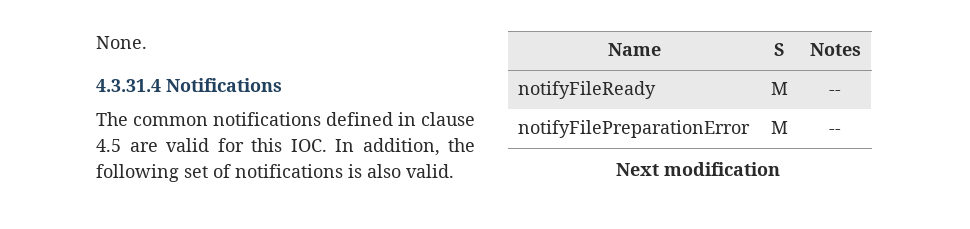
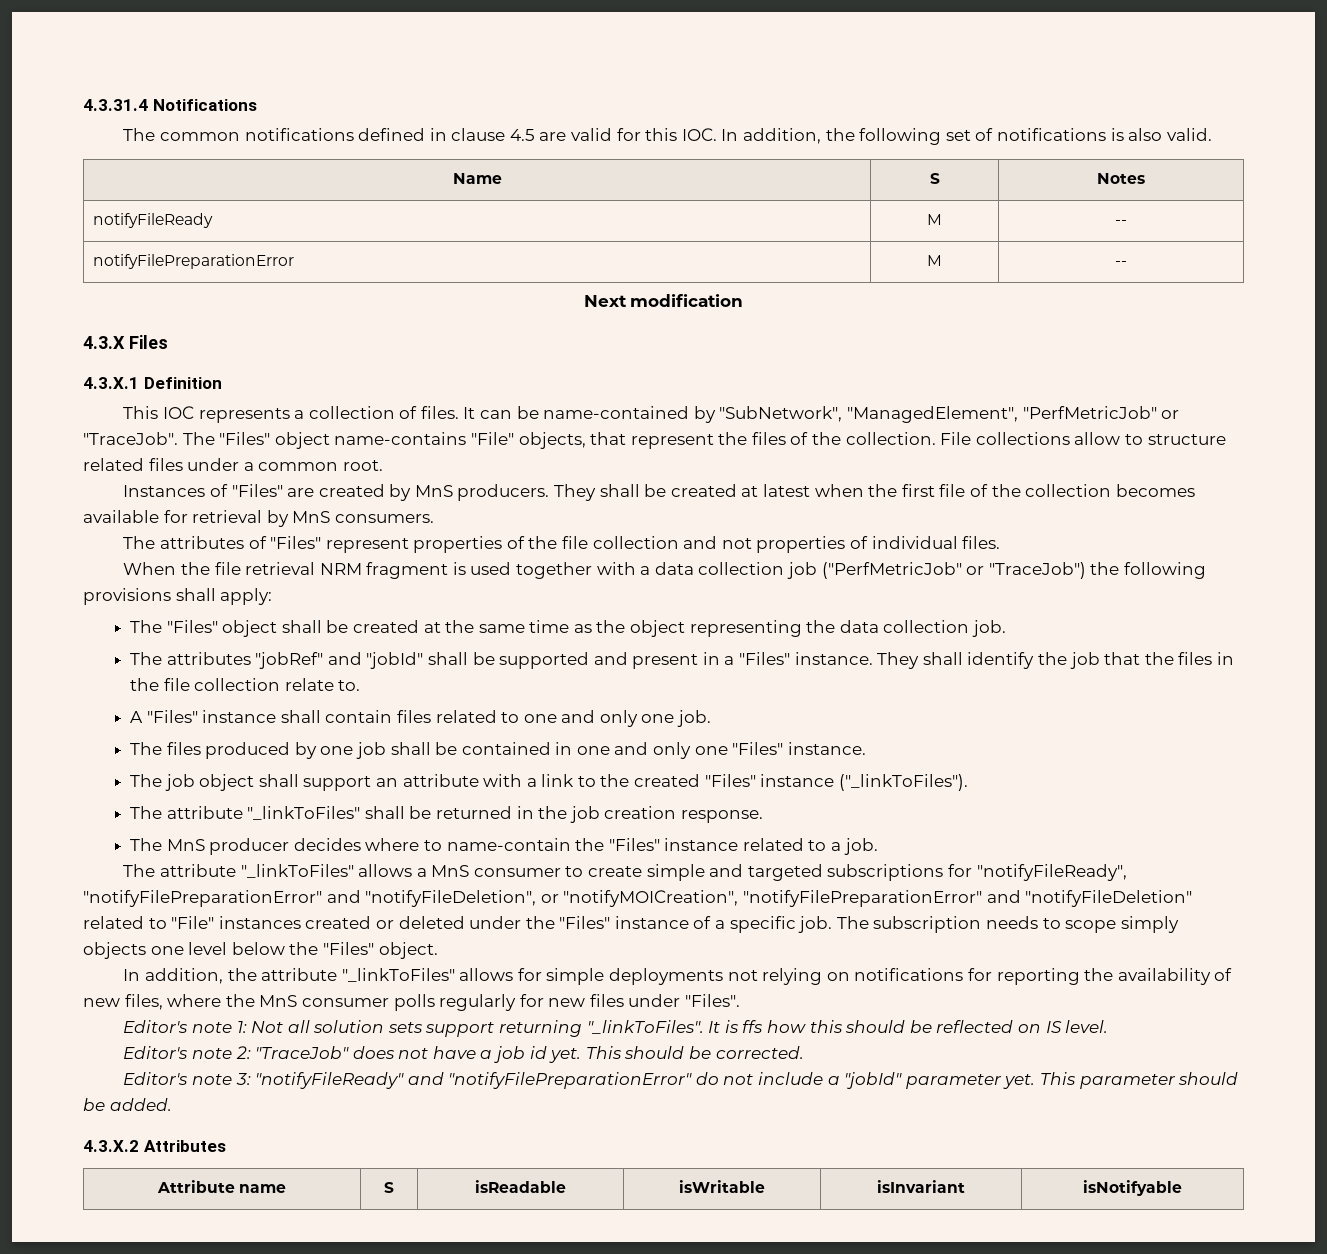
- None.
+ 4.3.X Files
+ 4.3.X.1 Definition
+ This IOC represents a collection of files. It can be name-contained by "SubNetwork", "ManagedElement", "PerfMetricJob" or "TraceJob". The "Files" object name-contains "File" objects, that represent the files of the collection. File collections allow to structure related files under a common root.
+ Instances of "Files" are created by MnS producers. They shall be created at latest when the first file of the collection becomes available for retrieval by MnS consumers.
+ The attributes of "Files" represent properties of the file collection and not properties of individual files.
+ When the file retrieval NRM fragment is used together with a data collection job ("PerfMetricJob" or "TraceJob") the following provisions shall apply:
+ The "Files" object shall be created at the same time as the object representing the data collection job.
+ The attributes "jobRef" and "jobId" shall be supported and present in a "Files" instance. They shall identify the job that the files in the file collection relate to.
+ A "Files" instance shall contain files related to one and only one job.
+ The files produced by one job shall be contained in one and only one "Files" instance.
+ The job object shall support an attribute with a link to the created "Files" instance ("_linkToFiles").
+ The attribute "_linkToFiles" shall be returned in the job creation response.
+ The MnS producer decides where to name-contain the "Files" instance related to a job.
+ The attribute "_linkToFiles" allows a MnS consumer to create simple and targeted subscriptions for "notifyFileReady", "notifyFilePreparationError" and "notifyFileDeletion", or "notifyMOICreation", "notifyFilePreparationError" and "notifyFileDeletion" related to "File" instances created or deleted under the "Files" instance of a specific job. The subscription needs to scope simply objects one level below the "Files" object.
+ In addition, the attribute "_linkToFiles" allows for simple deployments not relying on notifications for reporting the availability of new files, where the MnS consumer polls regularly for new files under "Files".
+ Editor's note 1: Not all solution sets support returning "_linkToFiles". It is ffs how this should be reflected on IS level.
+ Editor's note 2: "TraceJob" does not have a job id yet. This should be corrected.
+ Editor's note 3: "notifyFileReady" and "notifyFilePreparationError" do not include a "jobId" parameter yet. This parameter should be added.
+ 4.3.X.2 Attributes
+ Attribute name | S | isReadable | isWritable | isInvariant | isNotifyable

